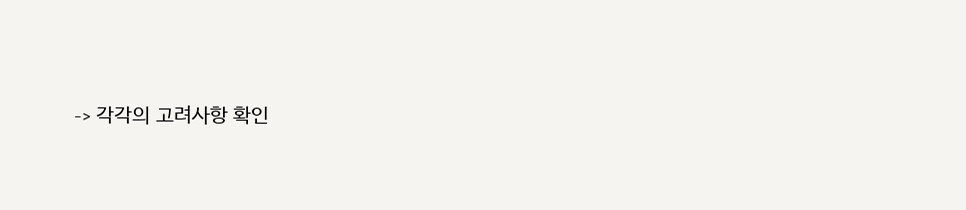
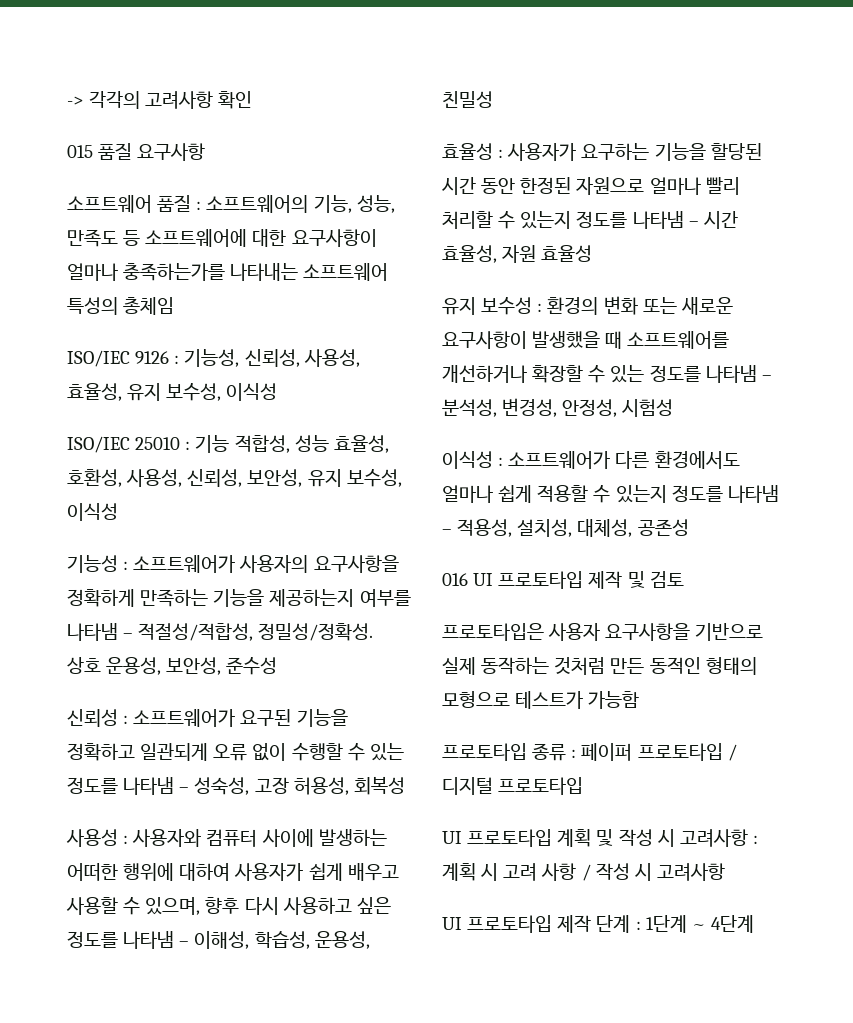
+ 015 품질 요구사항
+ 소프트웨어 품질 : 소프트웨어의 기능, 성능, 만족도 등 소프트웨어에 대한 요구사항이 얼마나 충족하는가를 나타내는 소프트웨어 특성의 총체임
+ ISO/IEC 9126 : 기능성, 신뢰성, 사용성, 효율성, 유지 보수성, 이식성
+ ISO/IEC 25010 : 기능 적합성, 성능 효율성, 호환성, 사용성, 신뢰성, 보안성, 유지 보수성, 이식성
+ 기능성 : 소프트웨어가 사용자의 요구사항을 정확하게 만족하는 기능을 제공하는지 여부를 나타냄 – 적절성/적합성, 정밀성/정확성. 상호 운용성, 보안성, 준수성
+ 신뢰성 : 소프트웨어가 요구된 기능을 정확하고 일관되게 오류 없이 수행할 수 있는 정도를 나타냄 – 성숙성, 고장 허용성, 회복성
+ 사용성 : 사용자와 컴퓨터 사이에 발생하는 어떠한 행위에 대하여 사용자가 쉽게 배우고 사용할 수 있으며, 향후 다시 사용하고 싶은 정도를 나타냄 – 이해성, 학습성, 운용성, 친밀성
+ 효율성 : 사용자가 요구하는 기능을 할당된 시간 동안 한정된 자원으로 얼마나 빨리 처리할 수 있는지 정도를 나타냄 – 시간 효율성, 자원 효율성
+ 유지 보수성 : 환경의 변화 또는 새로운 요구사항이 발생했을 때 소프트웨어를 개선하거나 확장할 수 있는 정도를 나타냄 – 분석성, 변경성, 안정성, 시험성
+ 이식성 : 소프트웨어가 다른 환경에서도 얼마나 쉽게 적용할 수 있는지 정도를 나타냄 – 적용성, 설치성, 대체성, 공존성
+ 016 UI 프로토타입 제작 및 검토
+ 프로토타입은 사용자 요구사항을 기반으로 실제 동작하는 것처럼 만든 동적인 형태의 모형으로 테스트가 가능함
+ 프로토타입 종류 : 페이퍼 프로토타입 / 디지털 프로토타입
+ UI 프로토타입 계획 및 작성 시 고려사항 : 계획 시 고려 사항 / 작성 시 고려사항
+ UI 프로토타입 제작 단계 : 1단계 ~ 4단계

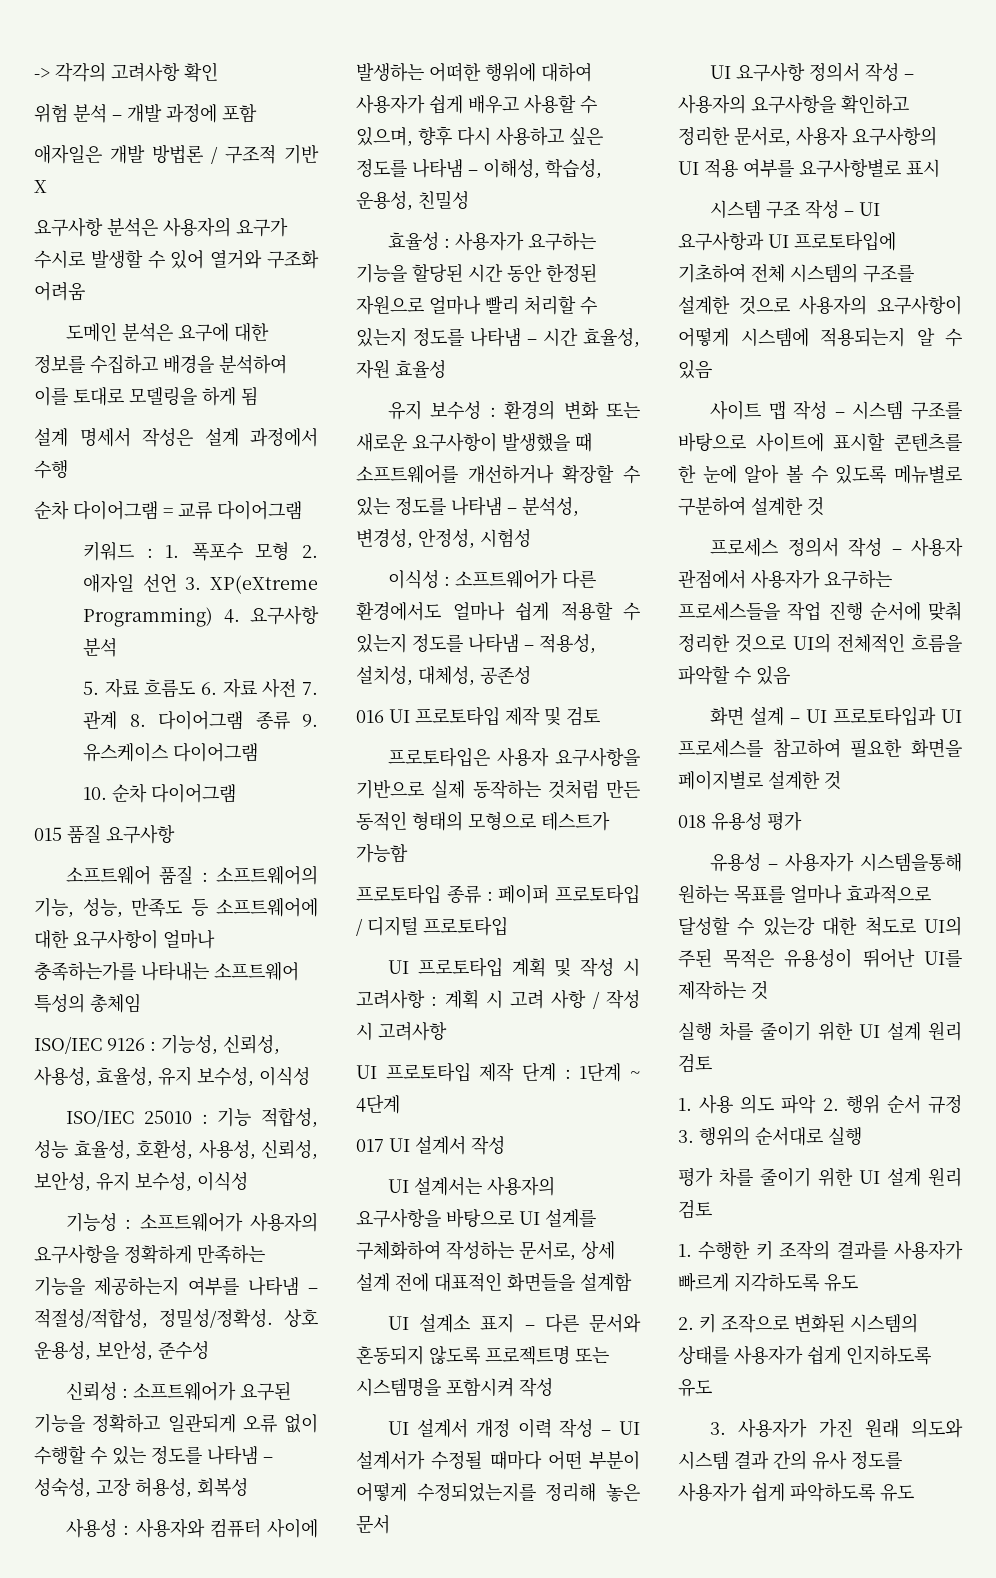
+ 위험 분석 – 개발 과정에 포함
+ 애자일은 개발 방법론 / 구조적 기반 X
+ 요구사항 분석은 사용자의 요구가 수시로 발생할 수 있어 열거와 구조화 어려움
+ 도메인 분석은 요구에 대한 정보를 수집하고 배경을 분석하여 이를 토대로 모델링을 하게 됨
+ 설계 명세서 작성은 설계 과정에서 수행
+ 순차 다이어그램 = 교류 다이어그램
+ 키워드 : 1. 폭포수 모형 2. 애자일 선언 3. XP(eXtreme Programming) 4. 요구사항 분석
+ 5. 자료 흐름도 6. 자료 사전 7. 관계 8. 다이어그램 종류 9. 유스케이스 다이어그램
+ 10. 순차 다이어그램
+ 017 UI 설계서 작성
+ UI 설계서는 사용자의 요구사항을 바탕으로 UI 설계를 구체화하여 작성하는 문서로, 상세 설계 전에 대표적인 화면들을 설계함
+ UI 설계소 표지 – 다른 문서와 혼동되지 않도록 프로젝트명 또는 시스템명을 포함시켜 작성
+ UI 설계서 개정 이력 작성 – UI 설계서가 수정될 때마다 어떤 부분이 어떻게 수정되었는지를 정리해 놓은 문서
+ UI 요구사항 정의서 작성 – 사용자의 요구사항을 확인하고 정리한 문서로, 사용자 요구사항의 UI 적용 여부를 요구사항별로 표시
+ 시스템 구조 작성 – UI 요구사항과 UI 프로토타입에 기초하여 전체 시스템의 구조를 설계한 것으로 사용자의 요구사항이 어떻게 시스템에 적용되는지 알 수 있음
+ 사이트 맵 작성 – 시스템 구조를 바탕으로 사이트에 표시할 콘텐츠를 한 눈에 알아 볼 수 있도록 메뉴별로 구분하여 설계한 것
+ 프로세스 정의서 작성 – 사용자 관점에서 사용자가 요구하는 프로세스들을 작업 진행 순서에 맞춰 정리한 것으로 UI의 전체적인 흐름을 파악할 수 있음
+ 화면 설계 – UI 프로토타입과 UI 프로세스를 참고하여 필요한 화면을 페이지별로 설계한 것
+ 018 유용성 평가
+ 유용성 – 사용자가 시스템을통해 원하는 목표를 얼마나 효과적으로 달성할 수 있는강 대한 척도로 UI의 주된 목적은 유용성이 뛰어난 UI를 제작하는 것
+ 실행 차를 줄이기 위한 UI 설계 원리 검토
+ 1. 사용 의도 파악 2. 행위 순서 규정 3. 행위의 순서대로 실행
+ 평가 차를 줄이기 위한 UI 설계 원리 검토
+ 1. 수행한 키 조작의 결과를 사용자가 빠르게 지각하도록 유도
+ 2. 키 조작으로 변화된 시스템의 상태를 사용자가 쉽게 인지하도록 유도
+ 3. 사용자가 가진 원래 의도와 시스템 결과 간의 유사 정도를 사용자가 쉽게 파악하도록 유도

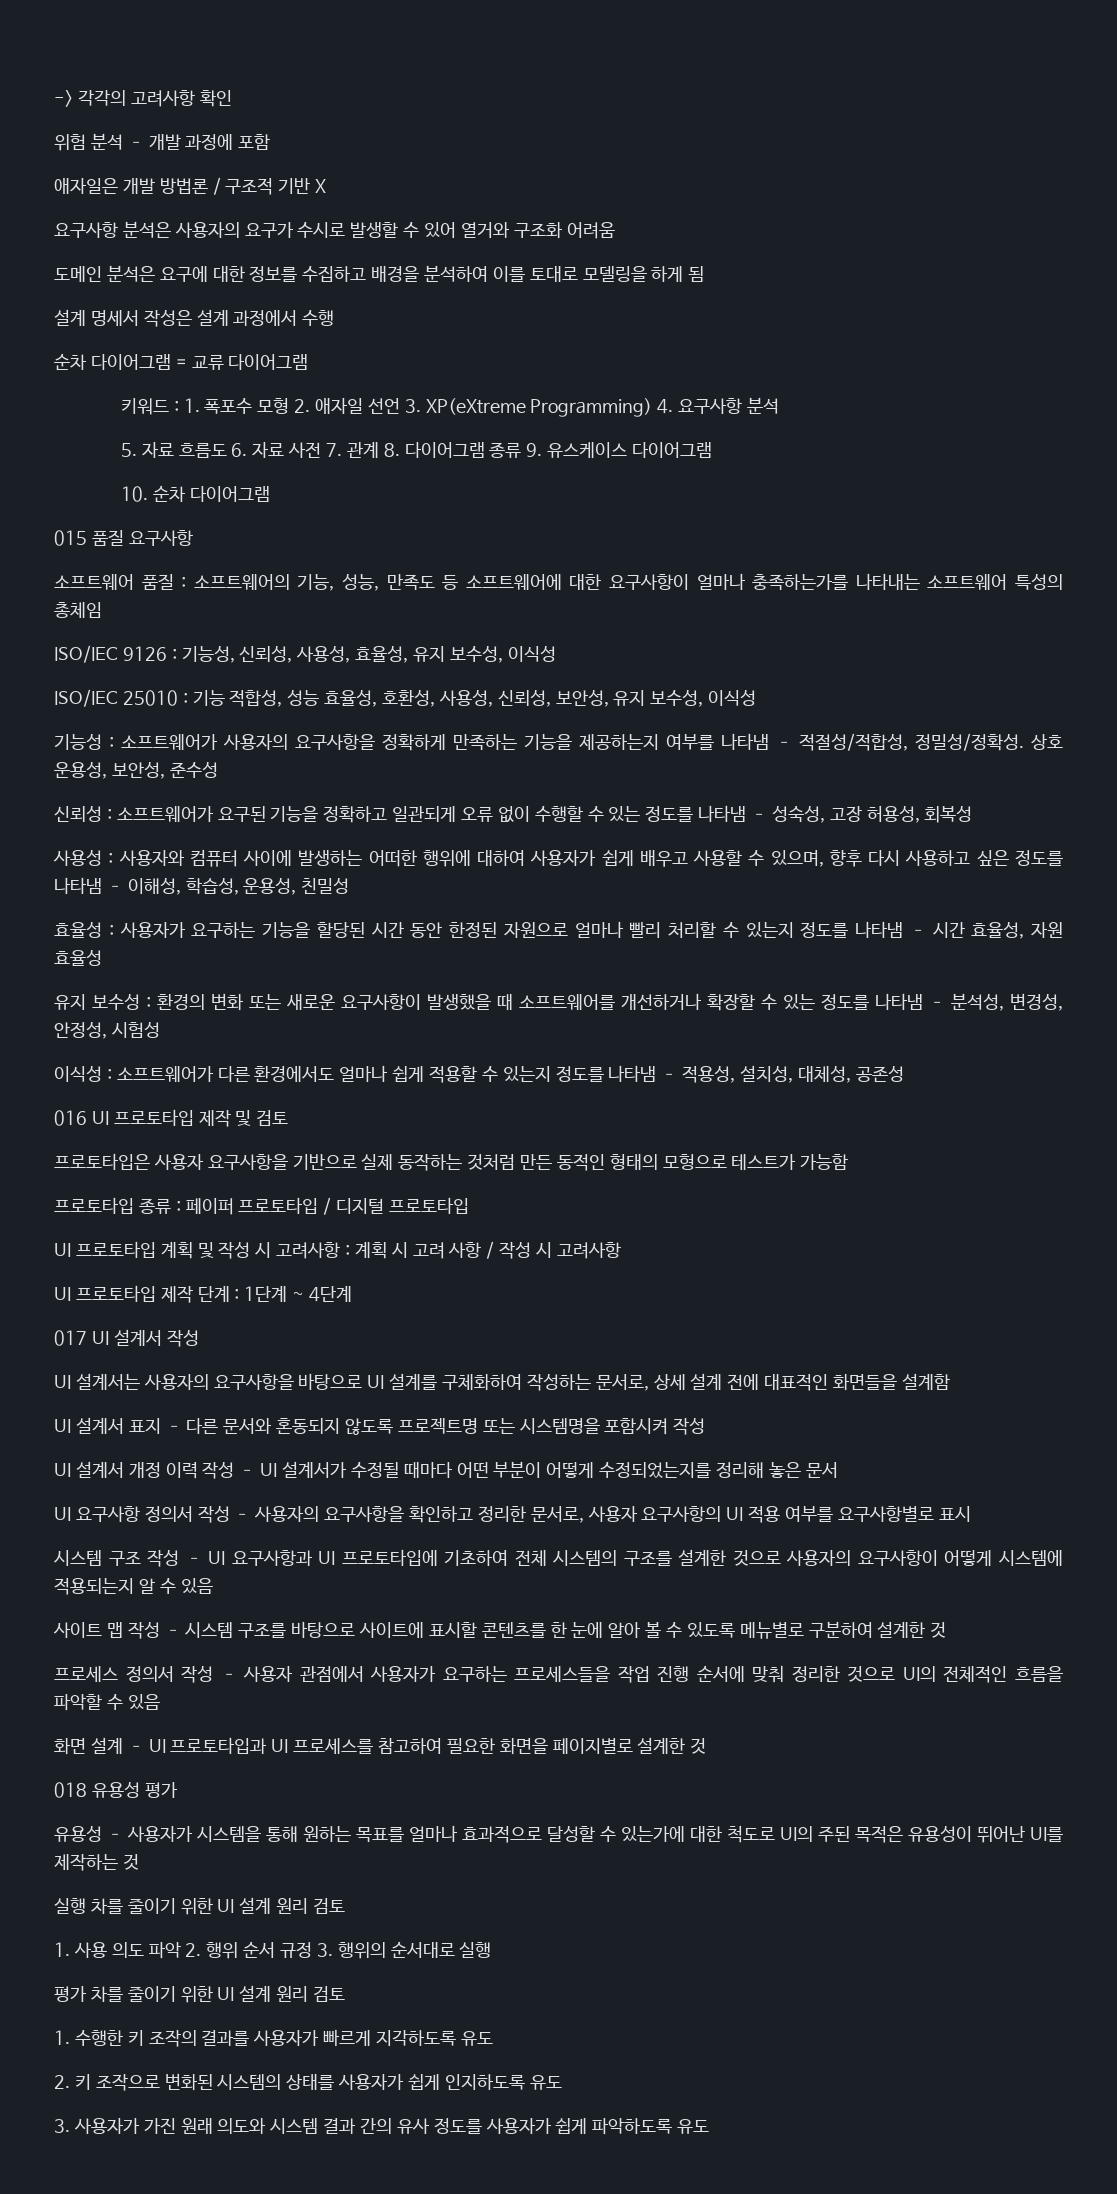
- UI 설계소 표지 – 다른 문서와 혼동되지 않도록 프로젝트명 또는 시스템명을 포함시켜 작성
+ UI 설계서 표지 – 다른 문서와 혼동되지 않도록 프로젝트명 또는 시스템명을 포함시켜 작성
- 유용성 – 사용자가 시스템을통해 원하는 목표를 얼마나 효과적으로 달성할 수 있는강 대한 척도로 UI의 주된 목적은 유용성이 뛰어난 UI를 제작하는 것
+ 유용성 – 사용자가 시스템을 통해 원하는 목표를 얼마나 효과적으로 달성할 수 있는가에 대한 척도로 UI의 주된 목적은 유용성이 뛰어난 UI를 제작하는 것

